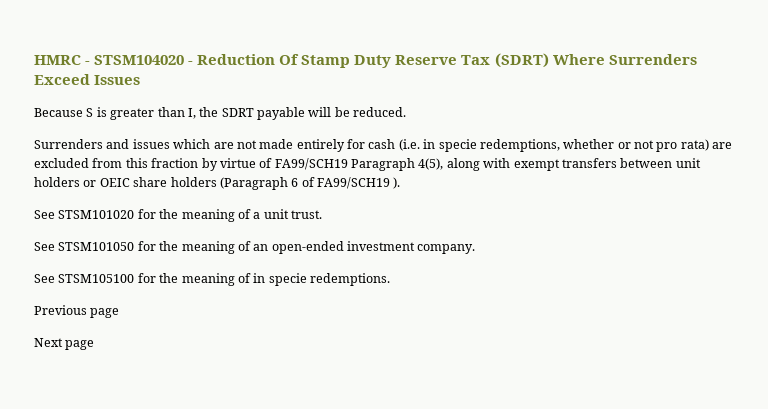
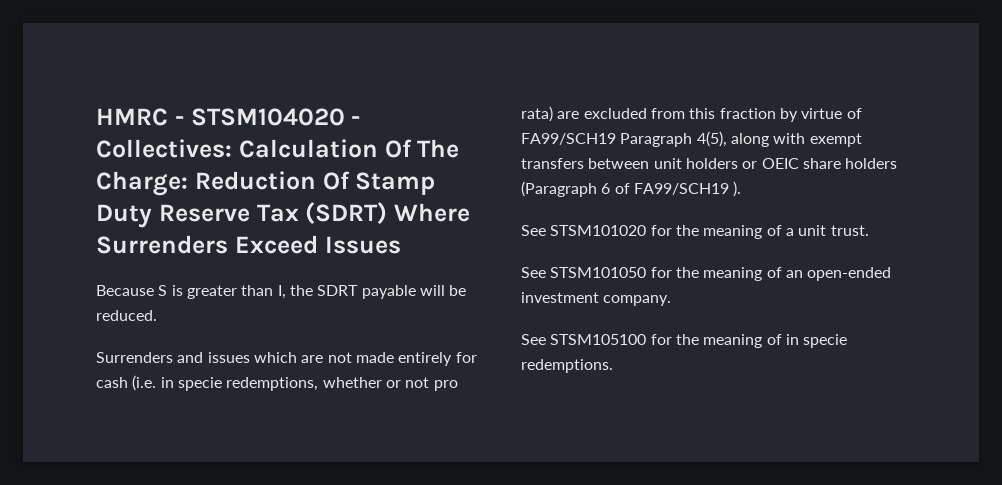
- HMRC - STSM104020 - Reduction Of Stamp Duty Reserve Tax (SDRT) Where Surrenders Exceed Issues
+ HMRC - STSM104020 - Collectives: Calculation Of The Charge: Reduction Of Stamp Duty Reserve Tax (SDRT) Where Surrenders Exceed Issues
- Previous page
- Next page

